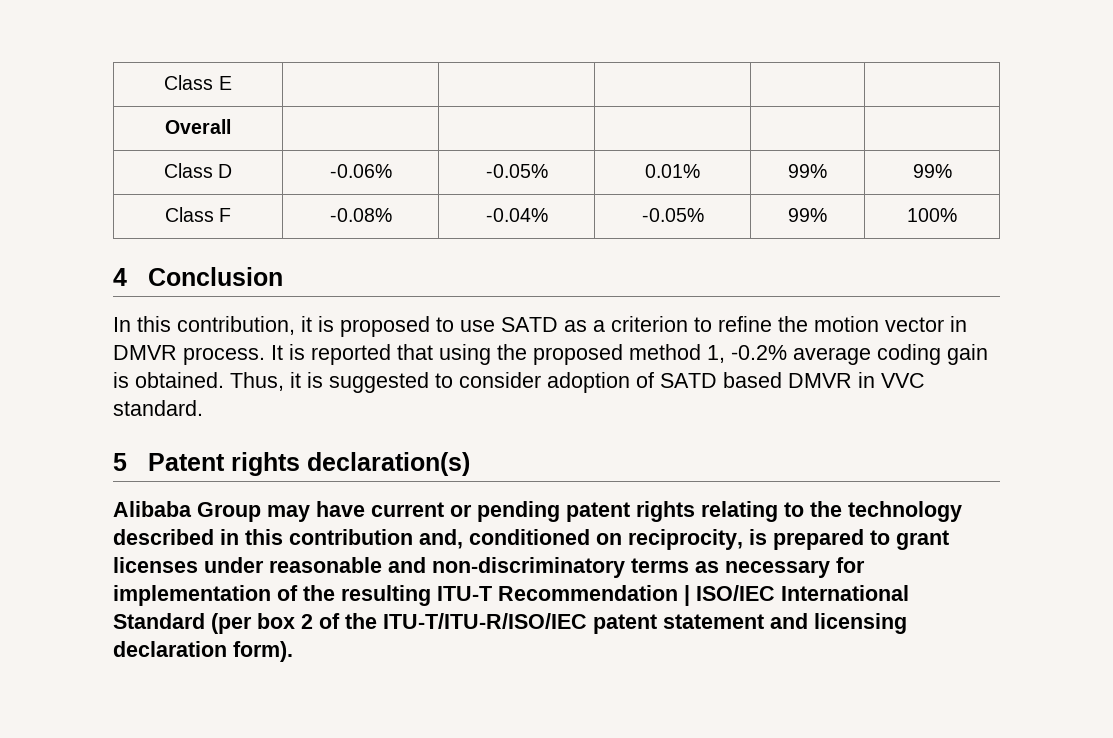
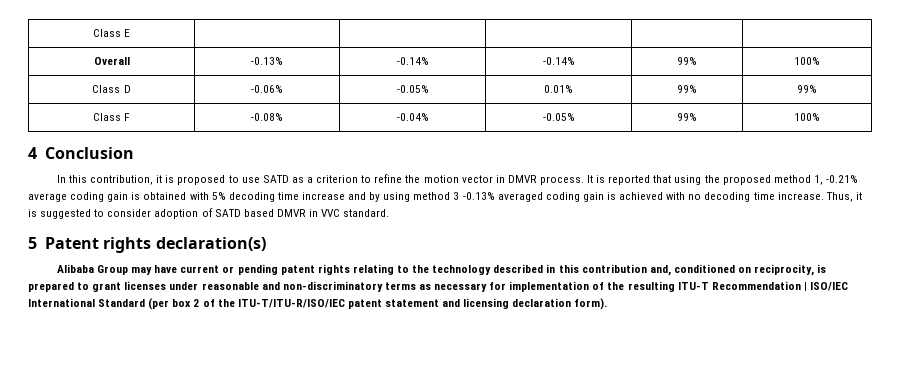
- Overall | | | | |
+ Overall | -0.13% | -0.14% | -0.14% | 99% | 100%
- It is reported that using the proposed method 1, -0.2% average coding gain is obtained.
+ It is reported that using the proposed method 1, -0.21% average coding gain is obtained with 5% decoding time increase and by using method 3 -0.13% averaged coding gain is achieved with no decoding time increase.

